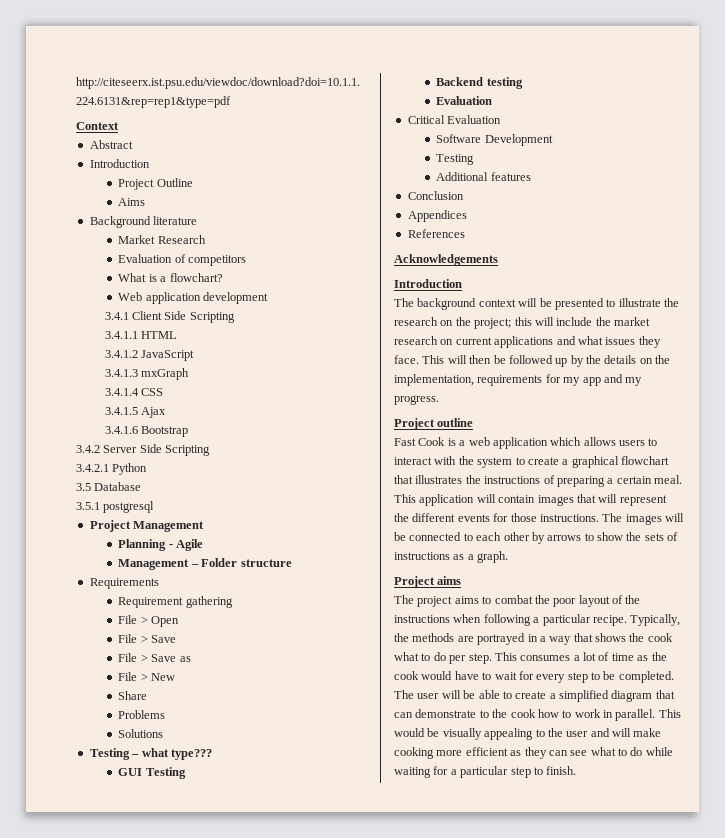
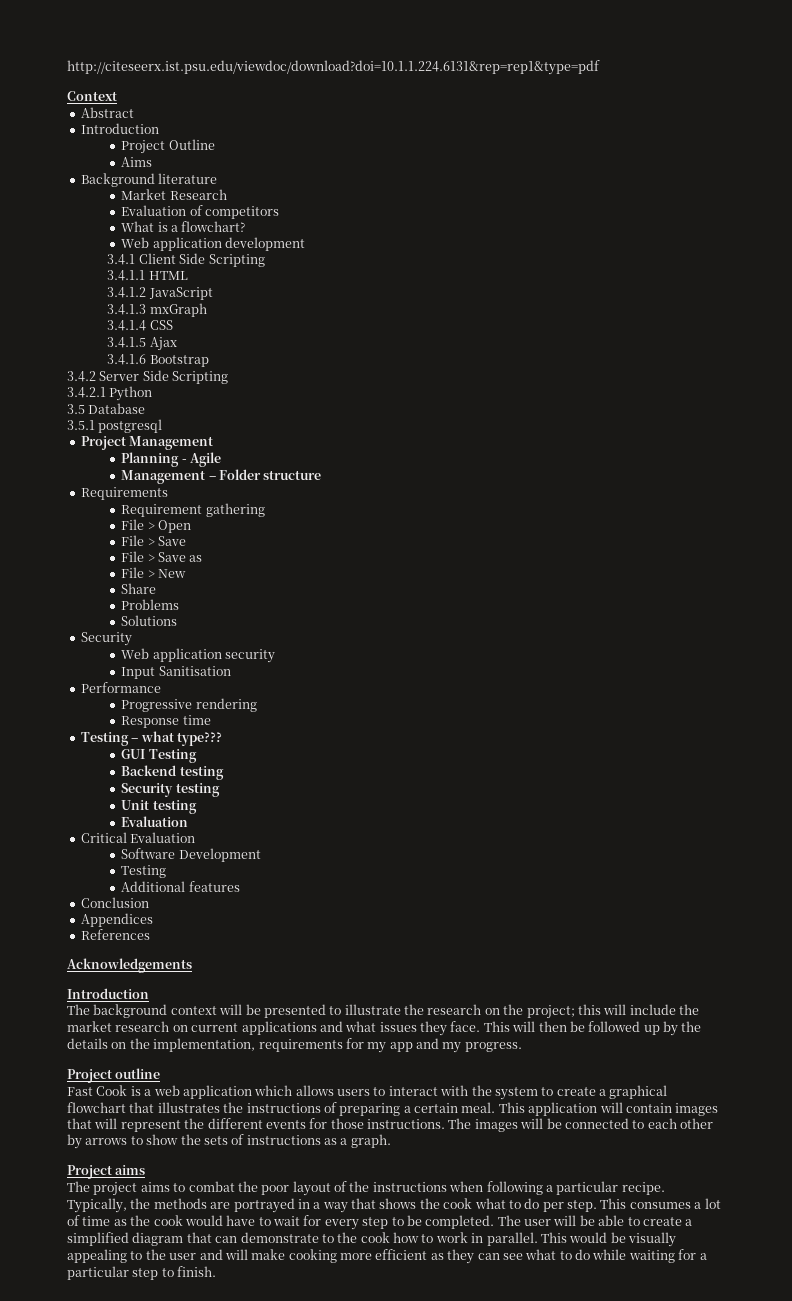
  Solutions
+ Security
+ Web application security
+ Input Sanitisation
+ Performance
+ Progressive rendering
+ Response time
+ Security testing
+ Unit testing

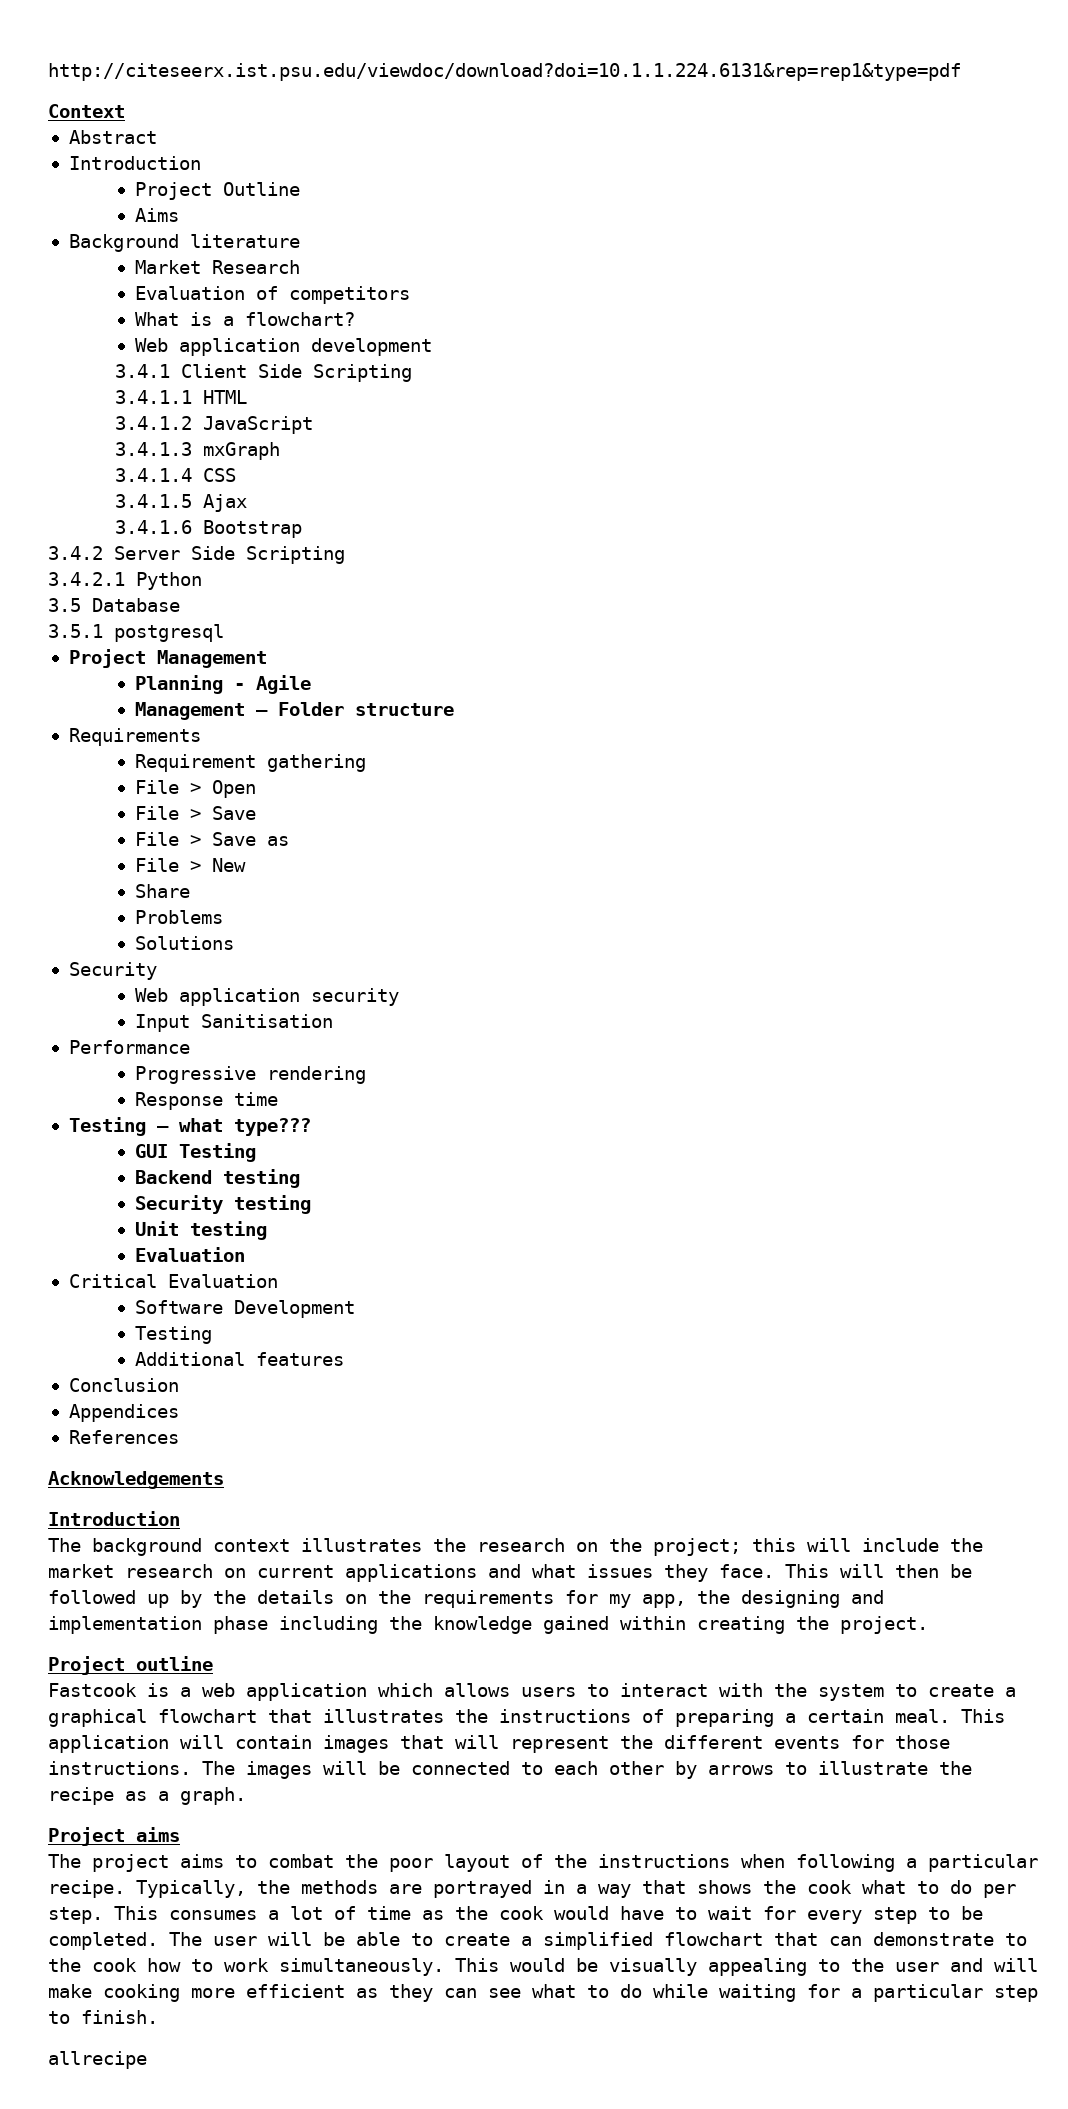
- The background context will be presented to illustrate the research on the project; this will include the market research on current applications and what issues they face.
+ The background context illustrates the research on the project; this will include the market research on current applications and what issues they face.
- This will then be followed up by the details on the implementation, requirements for my app and my progress.
+ This will then be followed up by the details on the requirements for my app, the designing and implementation phase including the knowledge gained within creating the project.
- Fast Cook is a web application which allows users to interact with the system to create a graphical flowchart that illustrates the instructions of preparing a certain meal.
+ Fastcook is a web application which allows users to interact with the system to create a graphical flowchart that illustrates the instructions of preparing a certain meal.
- The images will be connected to each other by arrows to show the sets of instructions as a graph.
+ The images will be connected to each other by arrows to illustrate the recipe as a graph.
- The user will be able to create a simplified diagram that can demonstrate to the cook how to work in parallel.
+ The user will be able to create a simplified flowchart that can demonstrate to the cook how to work simultaneously.
+ allrecipe

